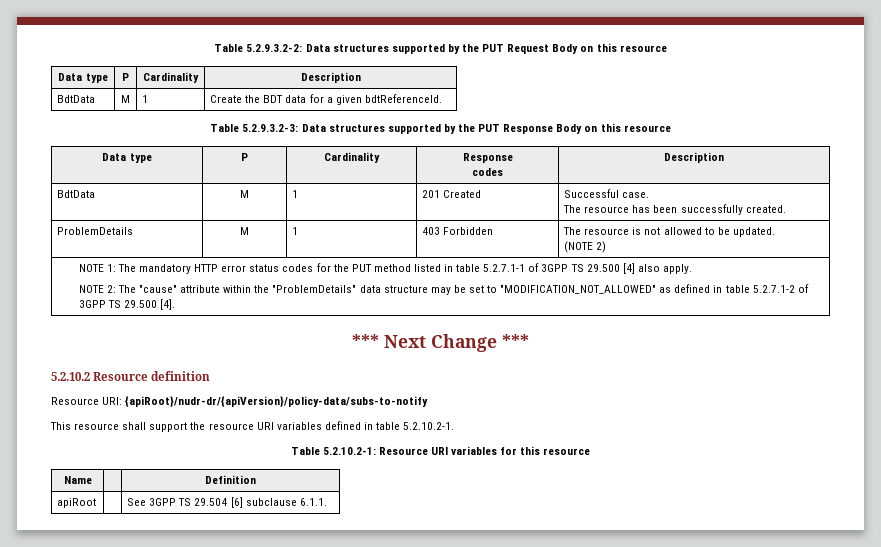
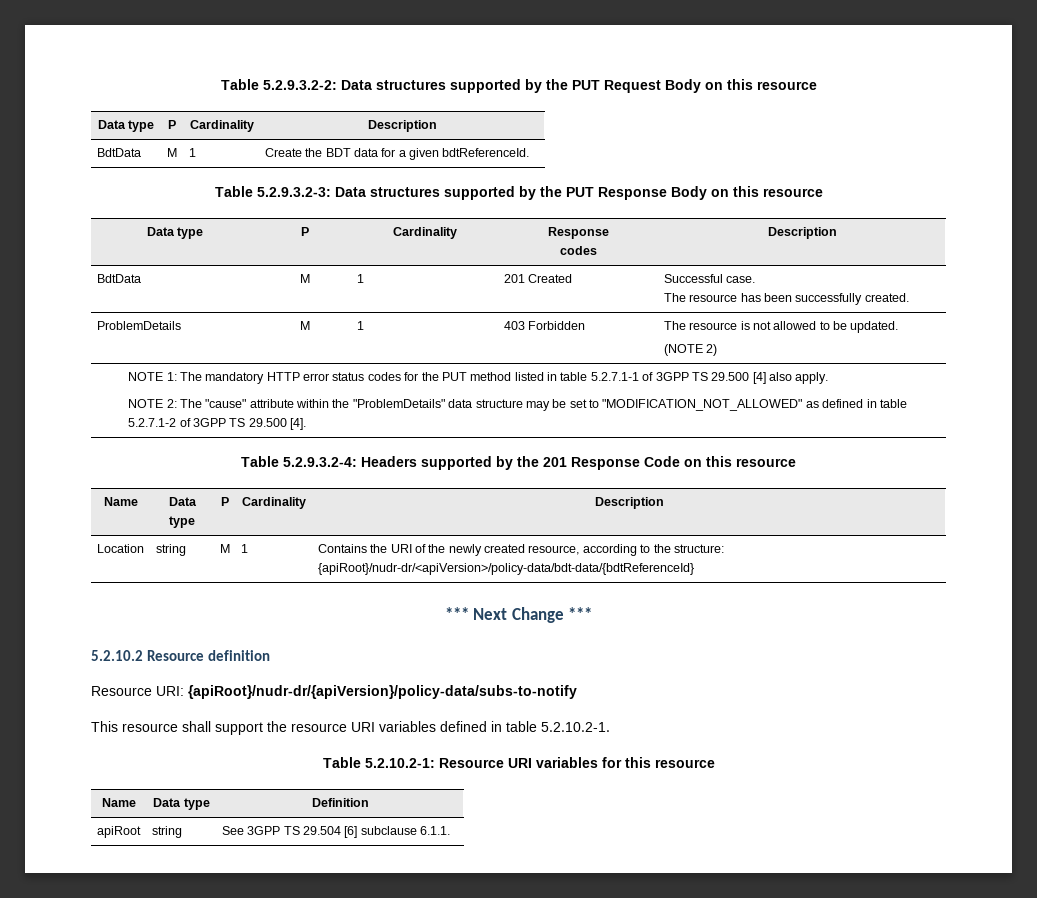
+ Table 5.2.9.3.2-4: Headers supported by the 201 Response Code on this resource
+ Name | Data type | P | Cardinality | Description
+ Location | string | M | 1 | Contains the URI of the newly created resource, according to the structure: {apiRoot}/nudr-dr/<apiVersion>/policy-data/bdt-data/{bdtReferenceId}
- Name | | Definition
+ Name | Data type | Definition
- apiRoot | | See 3GPP TS 29.504 [6] subclause 6.1.1.
+ apiRoot | string | See 3GPP TS 29.504 [6] subclause 6.1.1.

